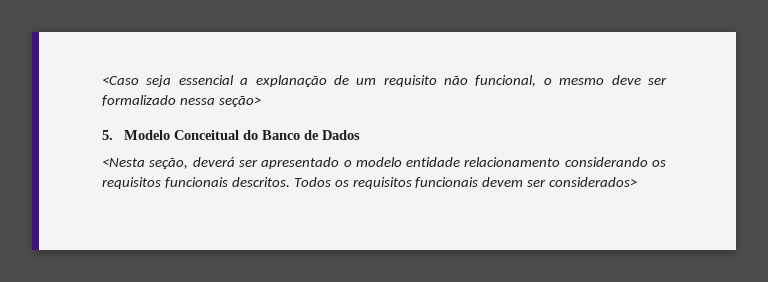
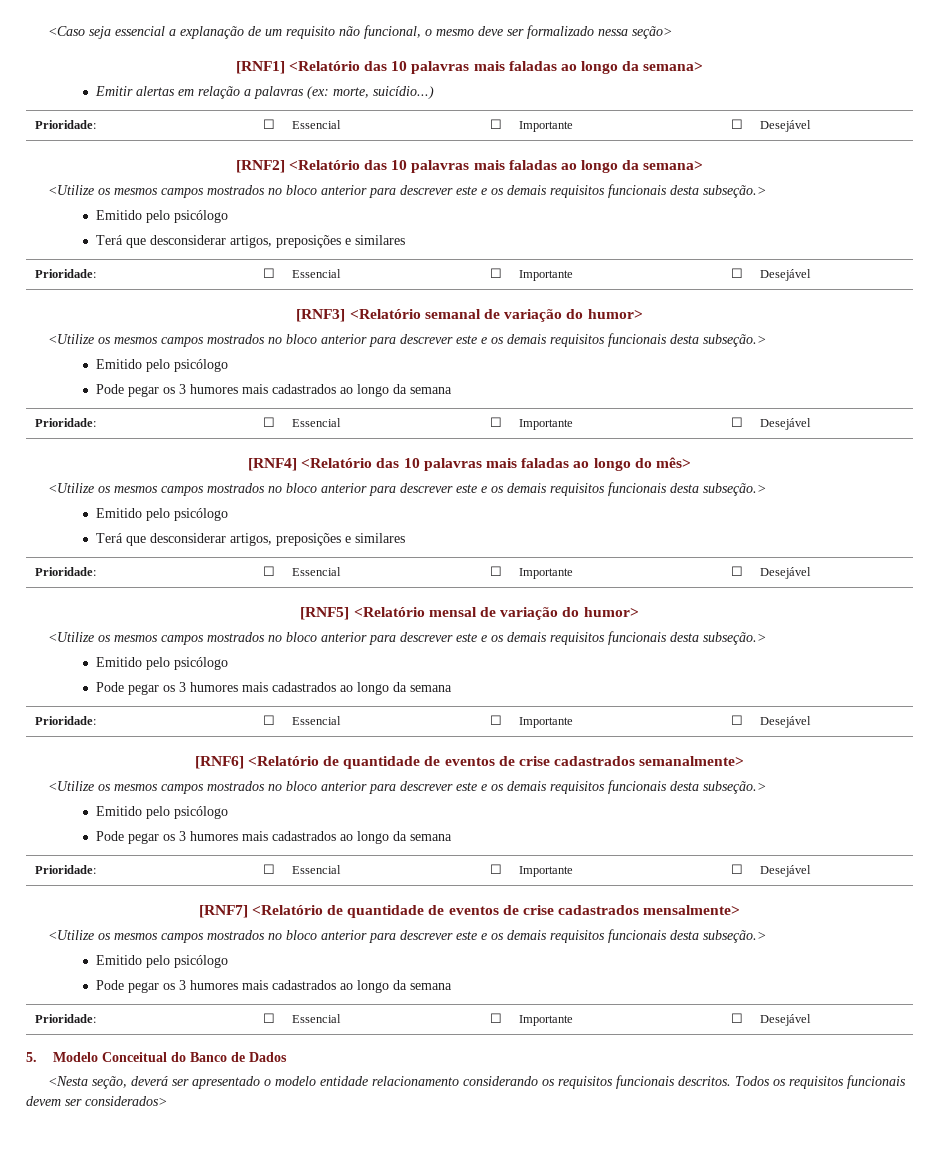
+ [RNF1] <Relatório das 10 palavras mais faladas ao longo da semana>
+ Emitir alertas em relação a palavras (ex: morte, suicídio...)
+ Prioridade: | ☐ | Essencial | ☐ | Importante | ☐ | Desejável
+ [RNF2] <Relatório das 10 palavras mais faladas ao longo da semana>
+ <Utilize os mesmos campos mostrados no bloco anterior para descrever este e os demais requisitos funcionais desta subseção.>
+ Emitido pelo psicólogo
+ Terá que desconsiderar artigos, preposições e similares
+ Prioridade: | ☐ | Essencial | ☐ | Importante | ☐ | Desejável
+ [RNF3] <Relatório semanal de variação do humor>
+ <Utilize os mesmos campos mostrados no bloco anterior para descrever este e os demais requisitos funcionais desta subseção.>
+ Emitido pelo psicólogo
+ Pode pegar os 3 humores mais cadastrados ao longo da semana
+ Prioridade: | ☐ | Essencial | ☐ | Importante | ☐ | Desejável
+ [RNF4] <Relatório das 10 palavras mais faladas ao longo do mês>
+ <Utilize os mesmos campos mostrados no bloco anterior para descrever este e os demais requisitos funcionais desta subseção.>
+ Emitido pelo psicólogo
+ Terá que desconsiderar artigos, preposições e similares
+ Prioridade: | ☐ | Essencial | ☐ | Importante | ☐ | Desejável
+ [RNF5] <Relatório mensal de variação do humor>
+ <Utilize os mesmos campos mostrados no bloco anterior para descrever este e os demais requisitos funcionais desta subseção.>
+ Emitido pelo psicólogo
+ Pode pegar os 3 humores mais cadastrados ao longo da semana
+ Prioridade: | ☐ | Essencial | ☐ | Importante | ☐ | Desejável
+ [RNF6] <Relatório de quantidade de eventos de crise cadastrados semanalmente>
+ <Utilize os mesmos campos mostrados no bloco anterior para descrever este e os demais requisitos funcionais desta subseção.>
+ Emitido pelo psicólogo
+ Pode pegar os 3 humores mais cadastrados ao longo da semana
+ Prioridade: | ☐ | Essencial | ☐ | Importante | ☐ | Desejável
+ [RNF7] <Relatório de quantidade de eventos de crise cadastrados mensalmente>
+ <Utilize os mesmos campos mostrados no bloco anterior para descrever este e os demais requisitos funcionais desta subseção.>
+ Emitido pelo psicólogo
+ Pode pegar os 3 humores mais cadastrados ao longo da semana
+ Prioridade: | ☐ | Essencial | ☐ | Importante | ☐ | Desejável

